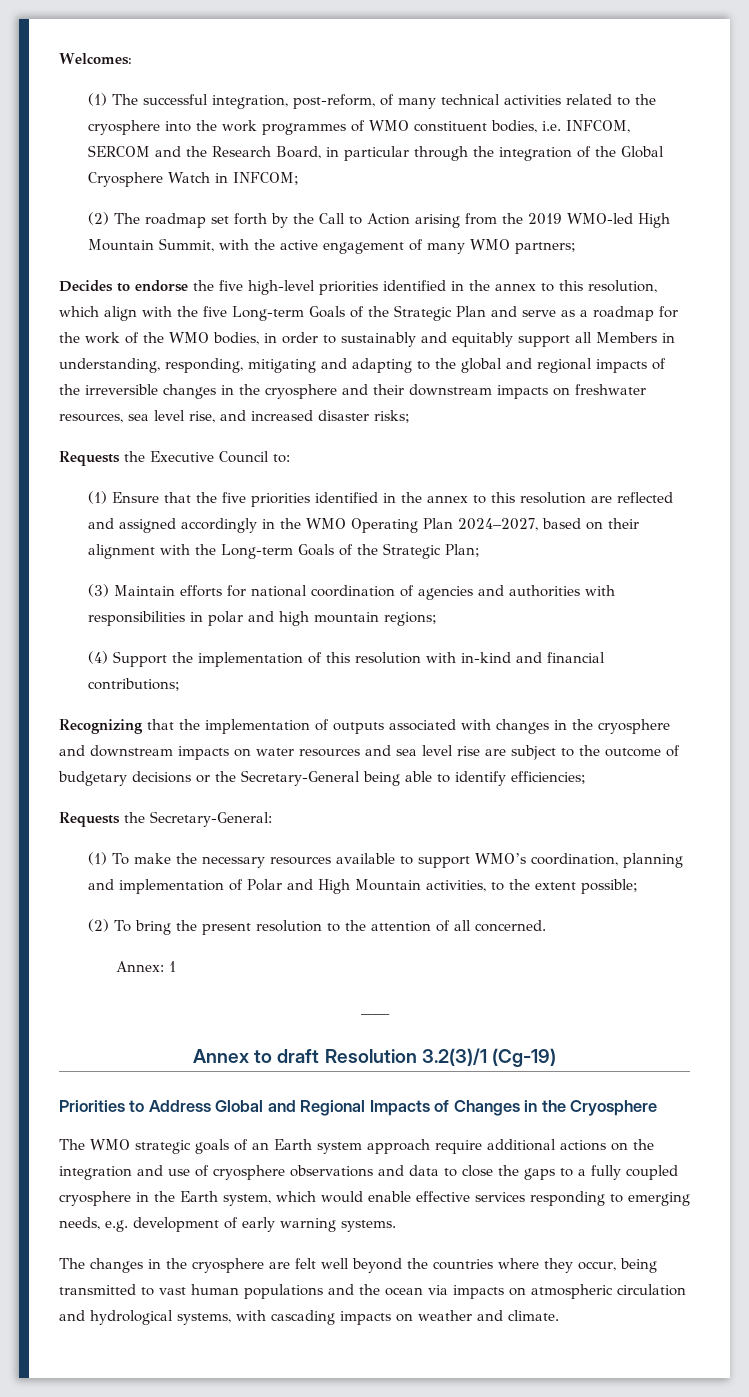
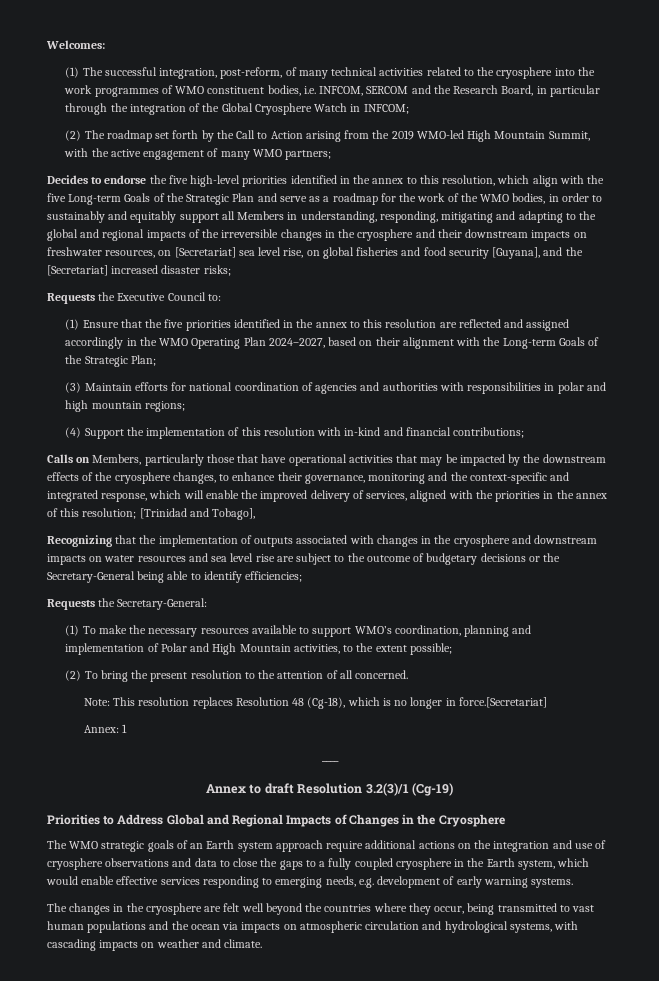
- Decides to endorse the five high-level priorities identified in the annex to this resolution, which align with the five Long-term Goals of the Strategic Plan and serve as a roadmap for the work of the WMO bodies, in order to sustainably and equitably support all Members in understanding, responding, mitigating and adapting to the global and regional impacts of the irreversible changes in the cryosphere and their downstream impacts on freshwater resources, sea level rise, and increased disaster risks;
+ Decides to endorse the five high-level priorities identified in the annex to this resolution, which align with the five Long-term Goals of the Strategic Plan and serve as a roadmap for the work of the WMO bodies, in order to sustainably and equitably support all Members in understanding, responding, mitigating and adapting to the global and regional impacts of the irreversible changes in the cryosphere and their downstream impacts on freshwater resources, on [Secretariat] sea level rise, on global fisheries and food security [Guyana], and the [Secretariat] increased disaster risks;
+ Calls on Members, particularly those that have operational activities that may be impacted by the downstream effects of the cryosphere changes, to enhance their governance, monitoring and the context-specific and integrated response, which will enable the improved delivery of services, aligned with the priorities in the annex of this resolution; [Trinidad and Tobago],
+ Note: This resolution replaces Resolution 48 (Cg-18), which is no longer in force.[Secretariat]

